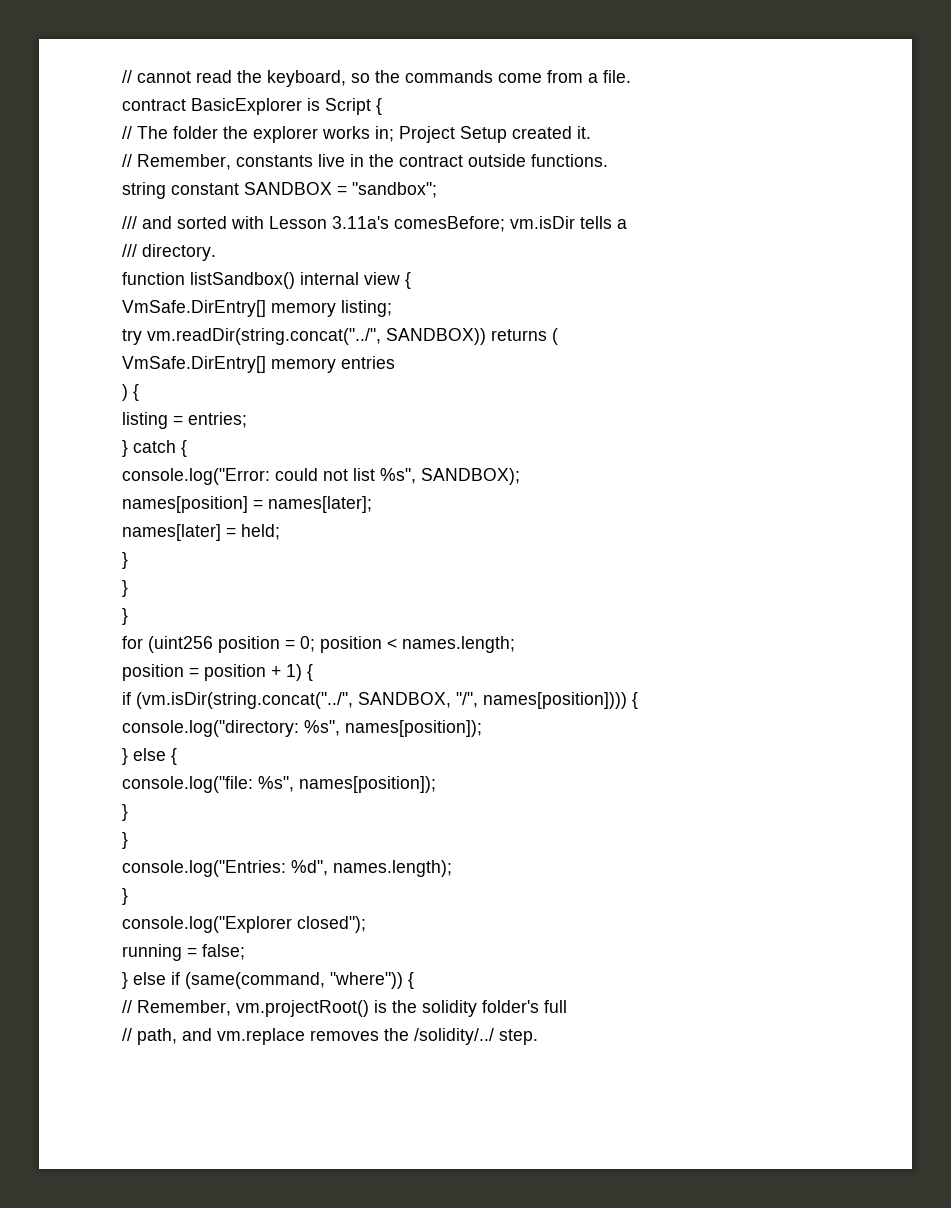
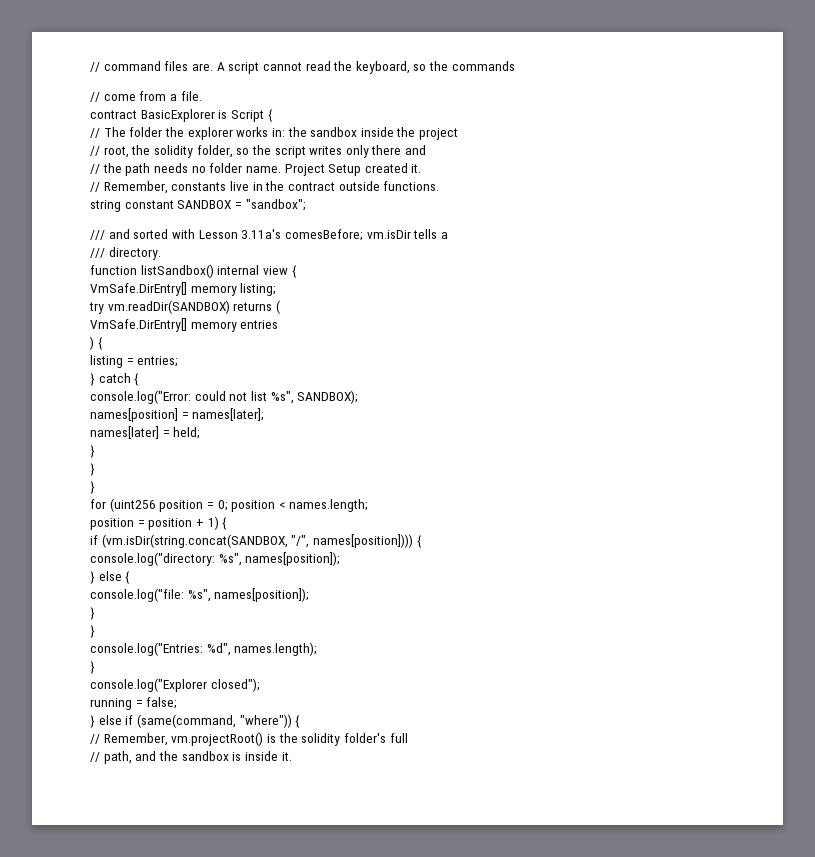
- // cannot read the keyboard, so the commands come from a file.
+ // command files are. A script cannot read the keyboard, so the commands
+ // come from a file.
- // The folder the explorer works in; Project Setup created it.
+ // The folder the explorer works in: the sandbox inside the project
+ // root, the solidity folder, so the script writes only there and
+ // the path needs no folder name. Project Setup created it.
- try vm.readDir(string.concat("../", SANDBOX)) returns (
+ try vm.readDir(SANDBOX) returns (
- if (vm.isDir(string.concat("../", SANDBOX, "/", names[position]))) {
+ if (vm.isDir(string.concat(SANDBOX, "/", names[position]))) {
- // path, and vm.replace removes the /solidity/../ step.
+ // path, and the sandbox is inside it.

